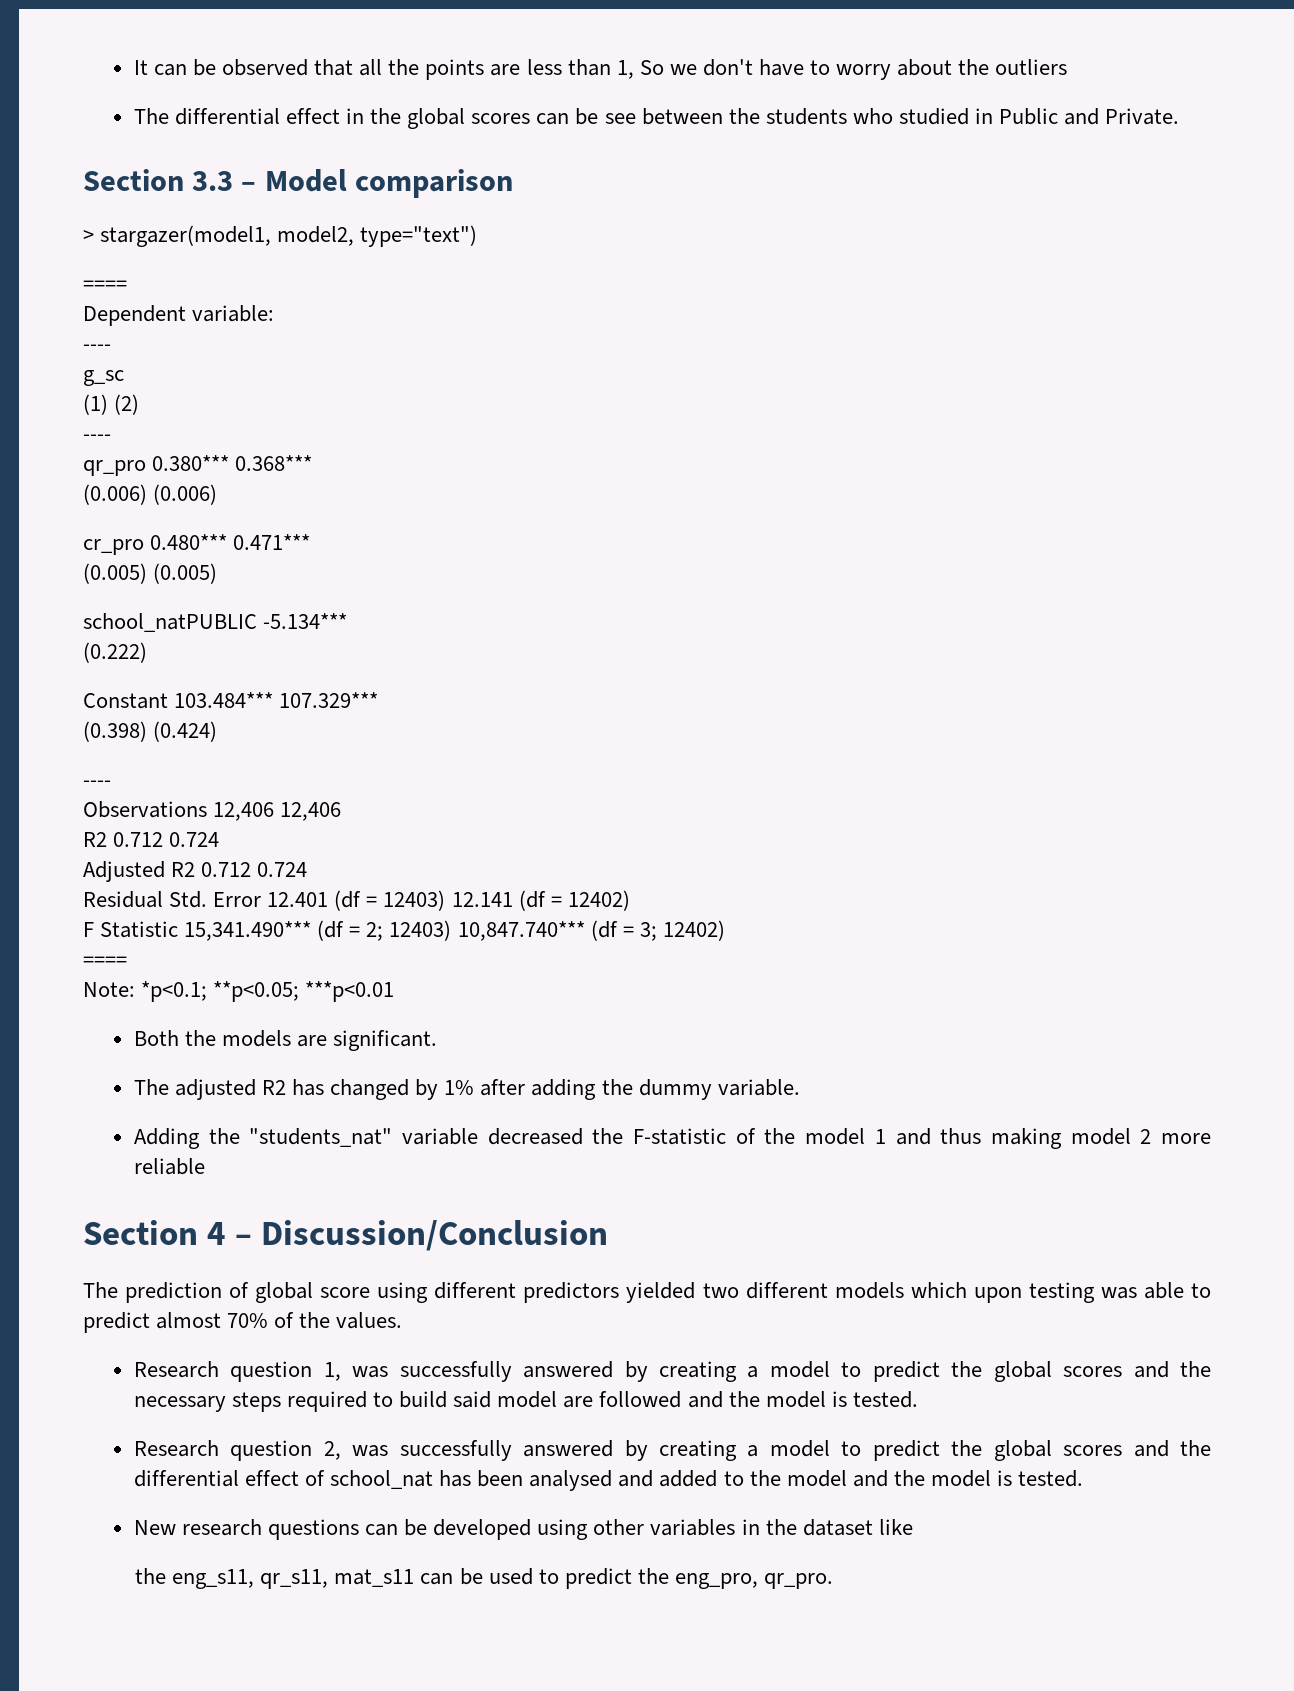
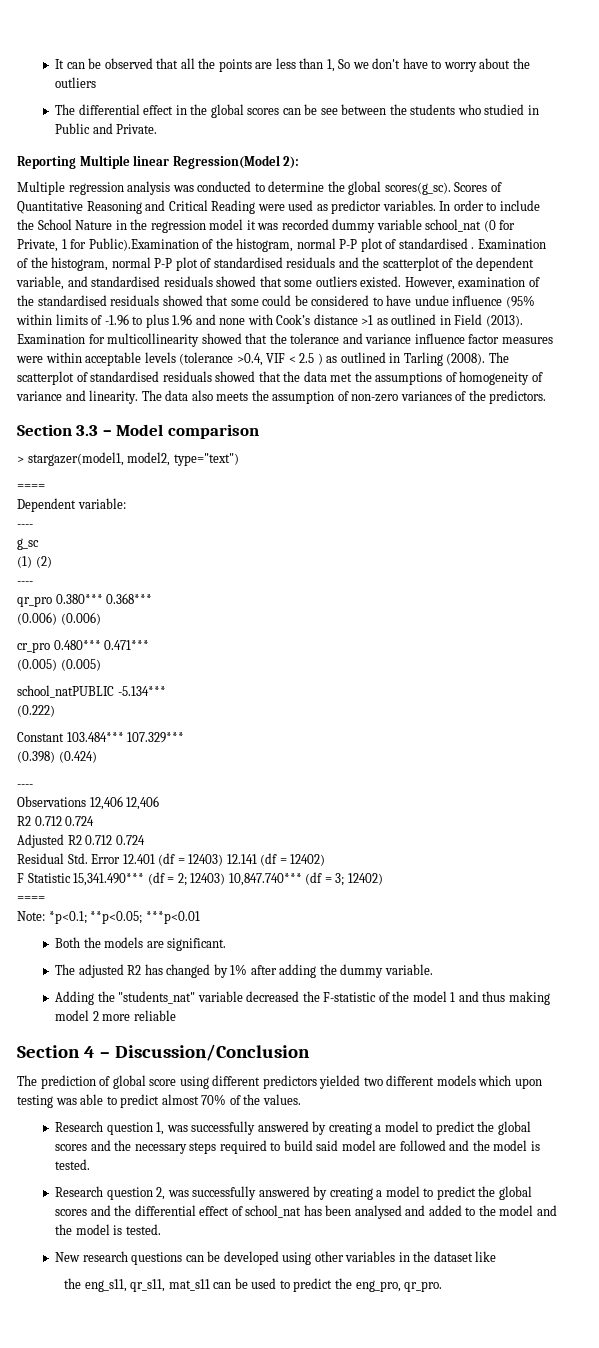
+ Reporting Multiple linear Regression(Model 2):
+ Multiple regression analysis was conducted to determine the global scores(g_sc). Scores of Quantitative Reasoning and Critical Reading were used as predictor variables. In order to include the School Nature in the regression model it was recorded dummy variable school_nat (0 for Private, 1 for Public).Examination of the histogram, normal P-P plot of standardised . Examination of the histogram, normal P-P plot of standardised residuals and the scatterplot of the dependent variable, and standardised residuals showed that some outliers existed. However, examination of the standardised residuals showed that some could be considered to have undue influence (95% within limits of -1.96 to plus 1.96 and none with Cook’s distance >1 as outlined in Field (2013). Examination for multicollinearity showed that the tolerance and variance influence factor measures were within acceptable levels (tolerance >0.4, VIF < 2.5 ) as outlined in Tarling (2008). The scatterplot of standardised residuals showed that the data met the assumptions of homogeneity of variance and linearity. The data also meets the assumption of non-zero variances of the predictors.

